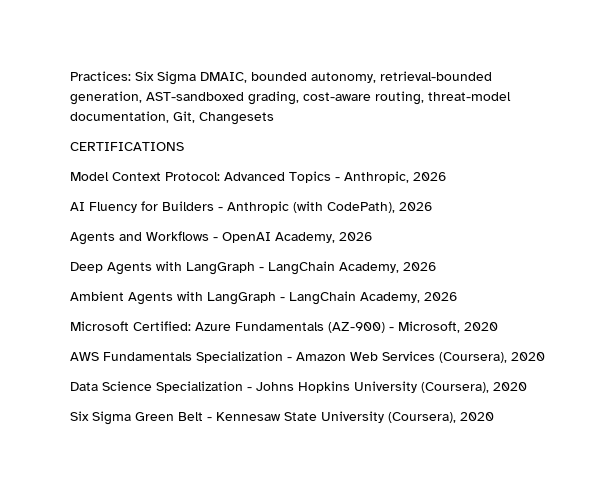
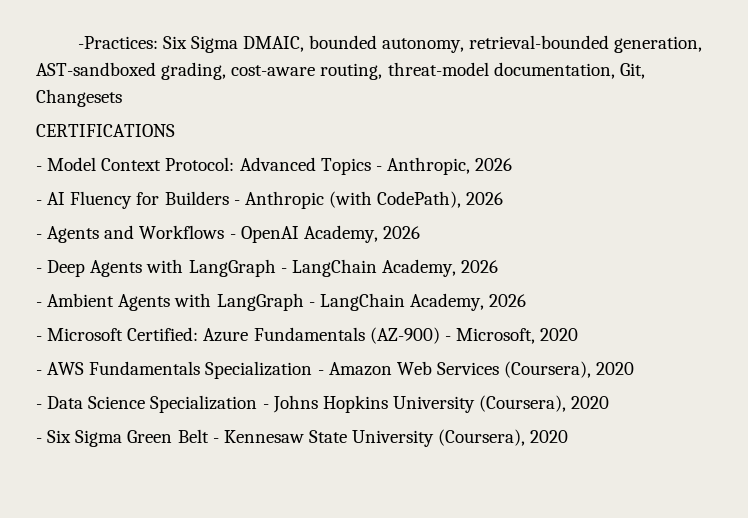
- Practices: Six Sigma DMAIC, bounded autonomy, retrieval-bounded generation, AST-sandboxed grading, cost-aware routing, threat-model documentation, Git, Changesets
+ -Practices: Six Sigma DMAIC, bounded autonomy, retrieval-bounded generation, AST-sandboxed grading, cost-aware routing, threat-model documentation, Git, Changesets
- Model Context Protocol: Advanced Topics - Anthropic, 2026
+ - Model Context Protocol: Advanced Topics - Anthropic, 2026
- AI Fluency for Builders - Anthropic (with CodePath), 2026
+ - AI Fluency for Builders - Anthropic (with CodePath), 2026
- Agents and Workflows - OpenAI Academy, 2026
+ - Agents and Workflows - OpenAI Academy, 2026
- Deep Agents with LangGraph - LangChain Academy, 2026
+ - Deep Agents with LangGraph - LangChain Academy, 2026
- Ambient Agents with LangGraph - LangChain Academy, 2026
+ - Ambient Agents with LangGraph - LangChain Academy, 2026
- Microsoft Certified: Azure Fundamentals (AZ-900) - Microsoft, 2020
+ - Microsoft Certified: Azure Fundamentals (AZ-900) - Microsoft, 2020
- AWS Fundamentals Specialization - Amazon Web Services (Coursera), 2020
+ - AWS Fundamentals Specialization - Amazon Web Services (Coursera), 2020
- Data Science Specialization - Johns Hopkins University (Coursera), 2020
+ - Data Science Specialization - Johns Hopkins University (Coursera), 2020
- Six Sigma Green Belt - Kennesaw State University (Coursera), 2020
+ - Six Sigma Green Belt - Kennesaw State University (Coursera), 2020

